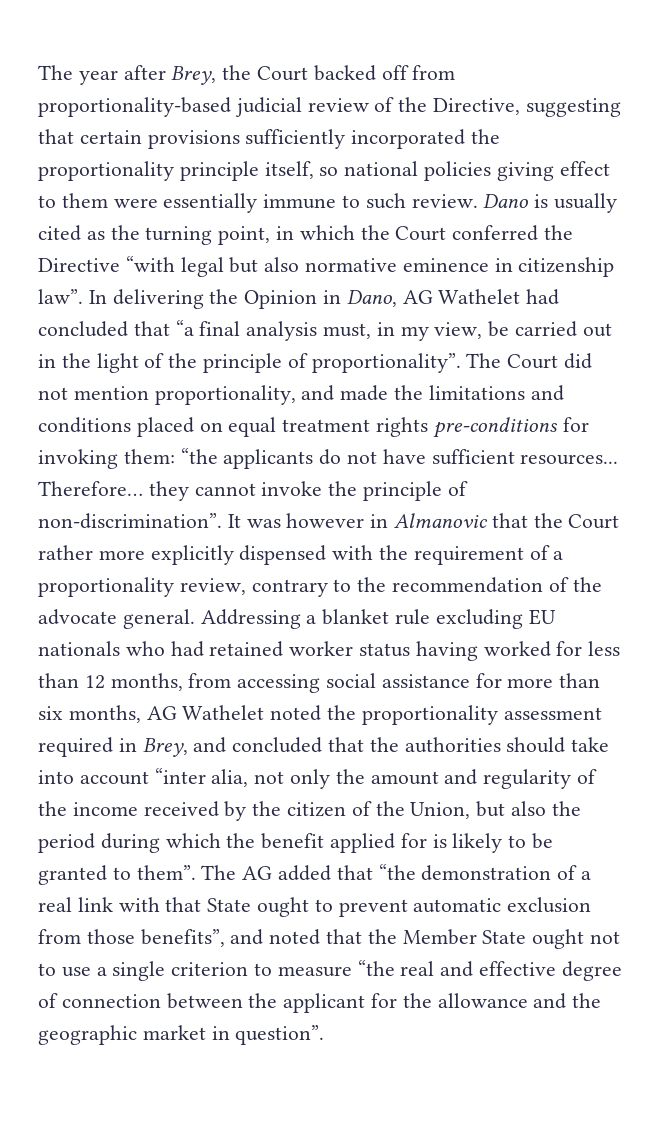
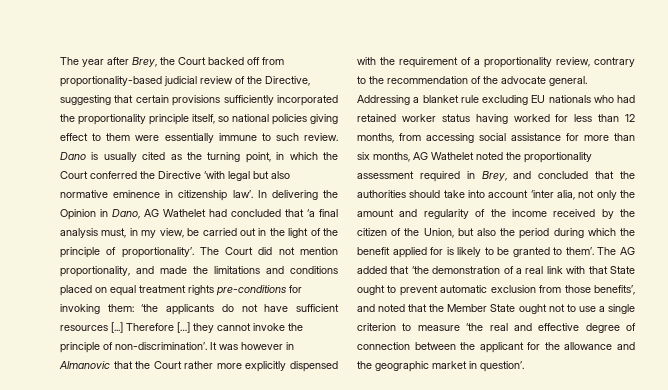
- Dano is usually cited as the turning point, in which the Court conferred the Directive “with legal but also normative eminence in citizenship law”.
+ Dano is usually cited as the turning point, in which the Court conferred the Directive ‘with legal but also normative eminence in citizenship law’.
- In delivering the Opinion in Dano, AG Wathelet had concluded that “a final analysis must, in my view, be carried out in the light of the principle of proportionality”.
+ In delivering the Opinion in Dano, AG Wathelet had concluded that ‘a final analysis must, in my view, be carried out in the light of the principle of proportionality’.
- The Court did not mention proportionality, and made the limitations and conditions placed on equal treatment rights pre-conditions for invoking them: “the applicants do not have sufficient resources... Therefore… they cannot invoke the principle of non-discrimination”.
+ The Court did not mention proportionality, and made the limitations and conditions placed on equal treatment rights pre-conditions for invoking them: ‘the applicants do not have sufficient resources [...] Therefore […] they cannot invoke the principle of non-discrimination’.
- Addressing a blanket rule excluding EU nationals who had retained worker status having worked for less than 12 months, from accessing social assistance for more than six months, AG Wathelet noted the proportionality assessment required in Brey, and concluded that the authorities should take into account “inter alia, not only the amount and regularity of the income received by the citizen of the Union, but also the period during which the benefit applied for is likely to be granted to them”.
+ Addressing a blanket rule excluding EU nationals who had retained worker status having worked for less than 12 months, from accessing social assistance for more than six months, AG Wathelet noted the proportionality assessment required in Brey, and concluded that the authorities should take into account ‘inter alia, not only the amount and regularity of the income received by the citizen of the Union, but also the period during which the benefit applied for is likely to be granted to them’.
- The AG added that “the demonstration of a real link with that State ought to prevent automatic exclusion from those benefits”, and noted that the Member State ought not to use a single criterion to measure “the real and effective degree of connection between the applicant for the allowance and the geographic market in question”.
+ The AG added that ‘the demonstration of a real link with that State ought to prevent automatic exclusion from those benefits’, and noted that the Member State ought not to use a single criterion to measure ‘the real and effective degree of connection between the applicant for the allowance and the geographic market in question’.

